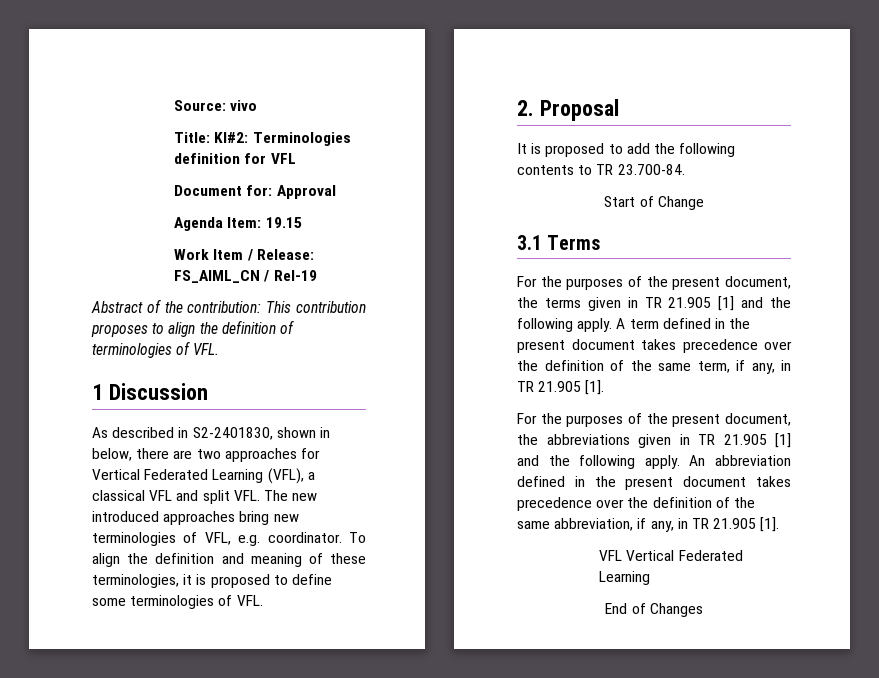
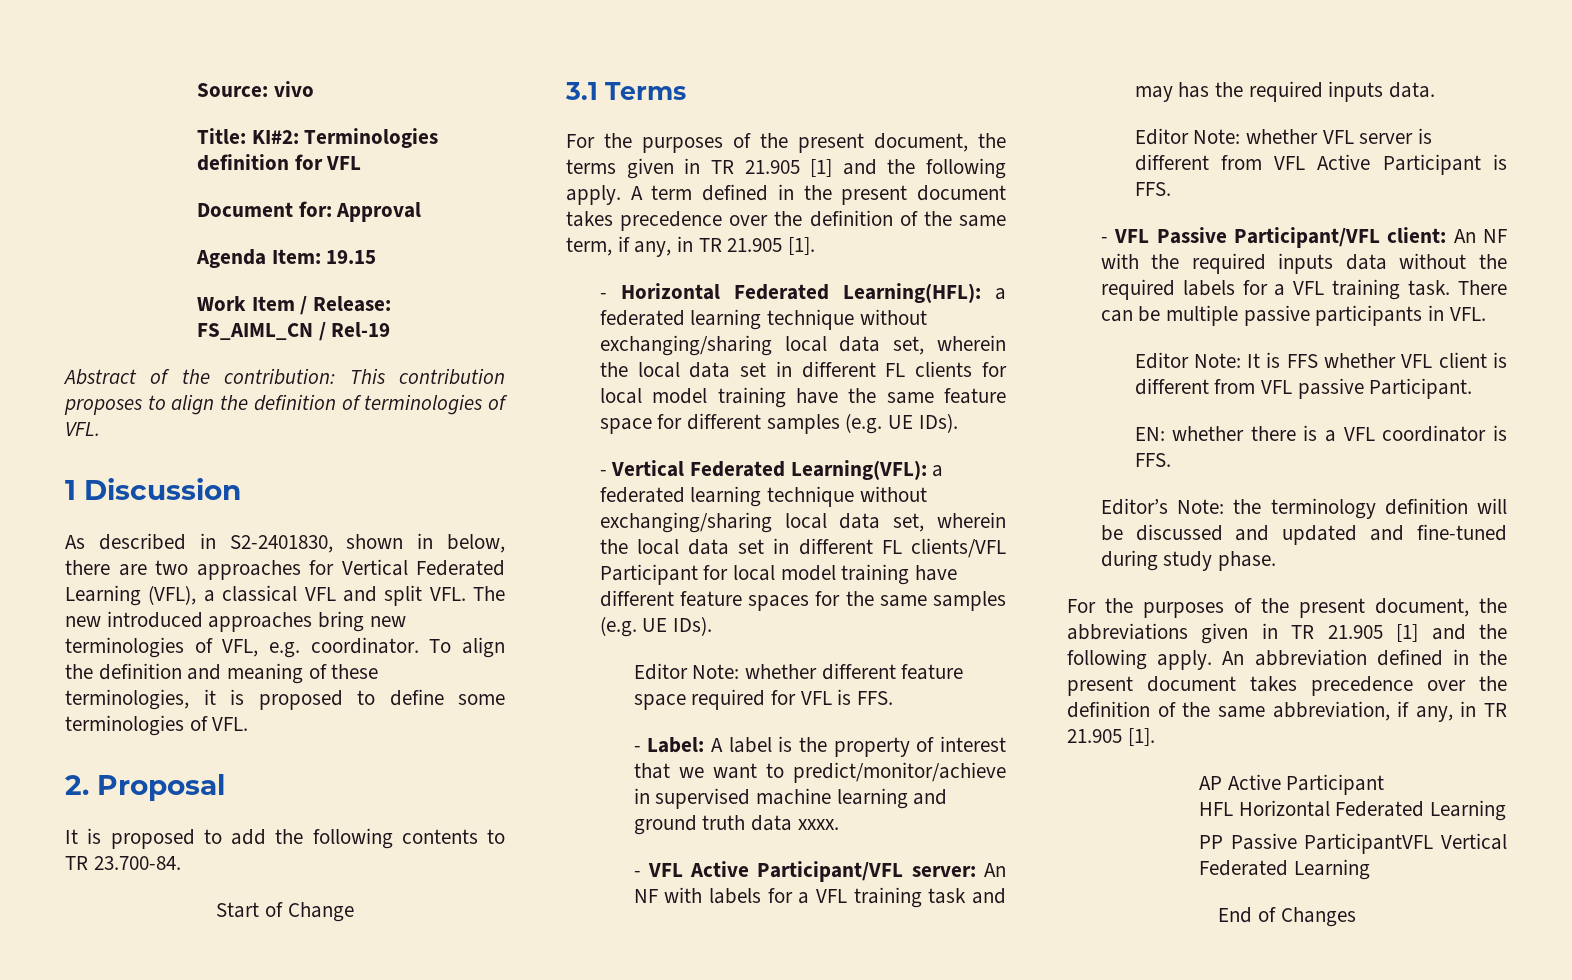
+ - Horizontal Federated Learning(HFL): a federated learning technique without exchanging/sharing local data set, wherein the local data set in different FL clients for local model training have the same feature space for different samples (e.g. UE IDs).
+ - Vertical Federated Learning(VFL): a federated learning technique without exchanging/sharing local data set, wherein the local data set in different FL clients/VFL Participant for local model training have different feature spaces for the same samples (e.g. UE IDs).
+ Editor Note: whether different feature space required for VFL is FFS.
+ - Label: A label is the property of interest that we want to predict/monitor/achieve in supervised machine learning and ground truth data xxxx.
+ - VFL Active Participant/VFL server: An NF with labels for a VFL training task and may has the required inputs data.
+ Editor Note: whether VFL server is different from VFL Active Participant is FFS.
+ - VFL Passive Participant/VFL client: An NF with the required inputs data without the required labels for a VFL training task. There can be multiple passive participants in VFL.
+ Editor Note: It is FFS whether VFL client is different from VFL passive Participant.
+ EN: whether there is a VFL coordinator is FFS.
+ Editor’s Note: the terminology definition will be discussed and updated and fine-tuned during study phase.
- VFL Vertical Federated Learning
+ AP Active Participant
+ HFL Horizontal Federated Learning
+ PP Passive ParticipantVFL Vertical Federated Learning

